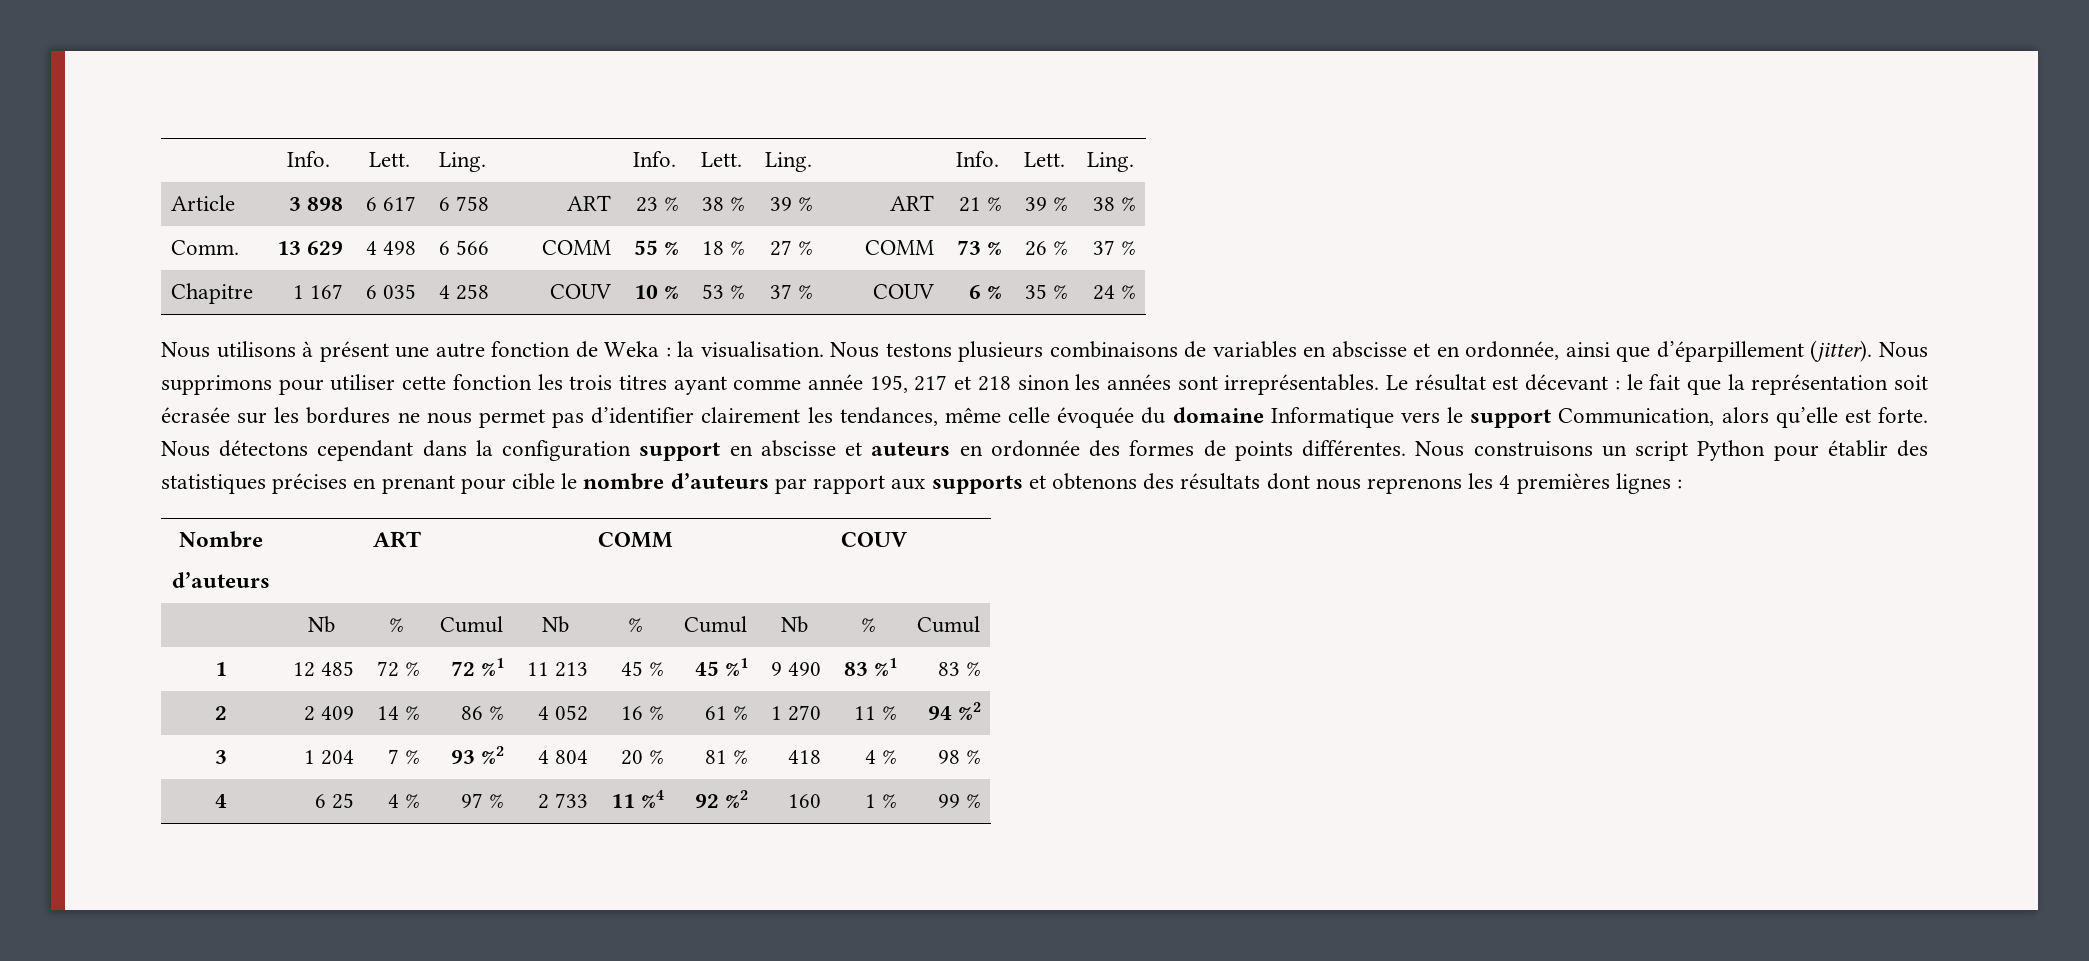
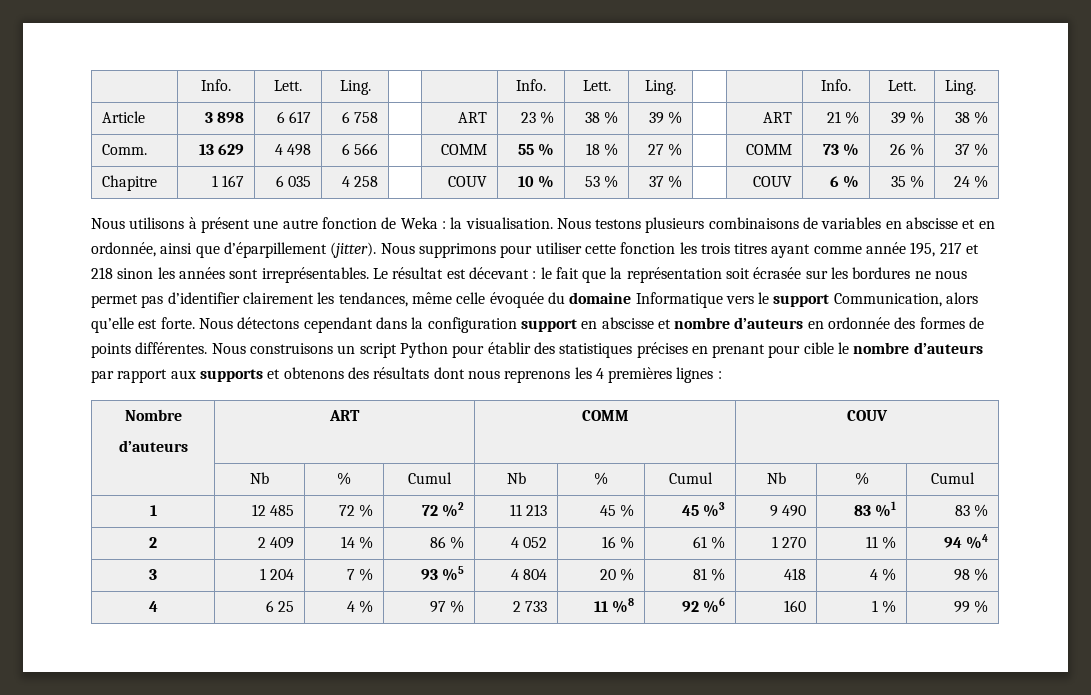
- Nous détectons cependant dans la configuration support en abscisse et auteurs en ordonnée des formes de points différentes.
+ Nous détectons cependant dans la configuration support en abscisse et nombre d’auteurs en ordonnée des formes de points différentes.
- 1 | 12 485 | 72 % | 72 %1 | 11 213 | 45 % | 45 %1 | 9 490 | 83 %1 | 83 %
+ 1 | 12 485 | 72 % | 72 %2 | 11 213 | 45 % | 45 %3 | 9 490 | 83 %1 | 83 %
- 2 | 2 409 | 14 % | 86 % | 4 052 | 16 % | 61 % | 1 270 | 11 % | 94 %2
+ 2 | 2 409 | 14 % | 86 % | 4 052 | 16 % | 61 % | 1 270 | 11 % | 94 %4
- 3 | 1 204 | 7 % | 93 %2 | 4 804 | 20 % | 81 % | 418 | 4 % | 98 %
+ 3 | 1 204 | 7 % | 93 %5 | 4 804 | 20 % | 81 % | 418 | 4 % | 98 %
- 4 | 6 25 | 4 % | 97 % | 2 733 | 11 %4 | 92 %2 | 160 | 1 % | 99 %
+ 4 | 6 25 | 4 % | 97 % | 2 733 | 11 %8 | 92 %6 | 160 | 1 % | 99 %

